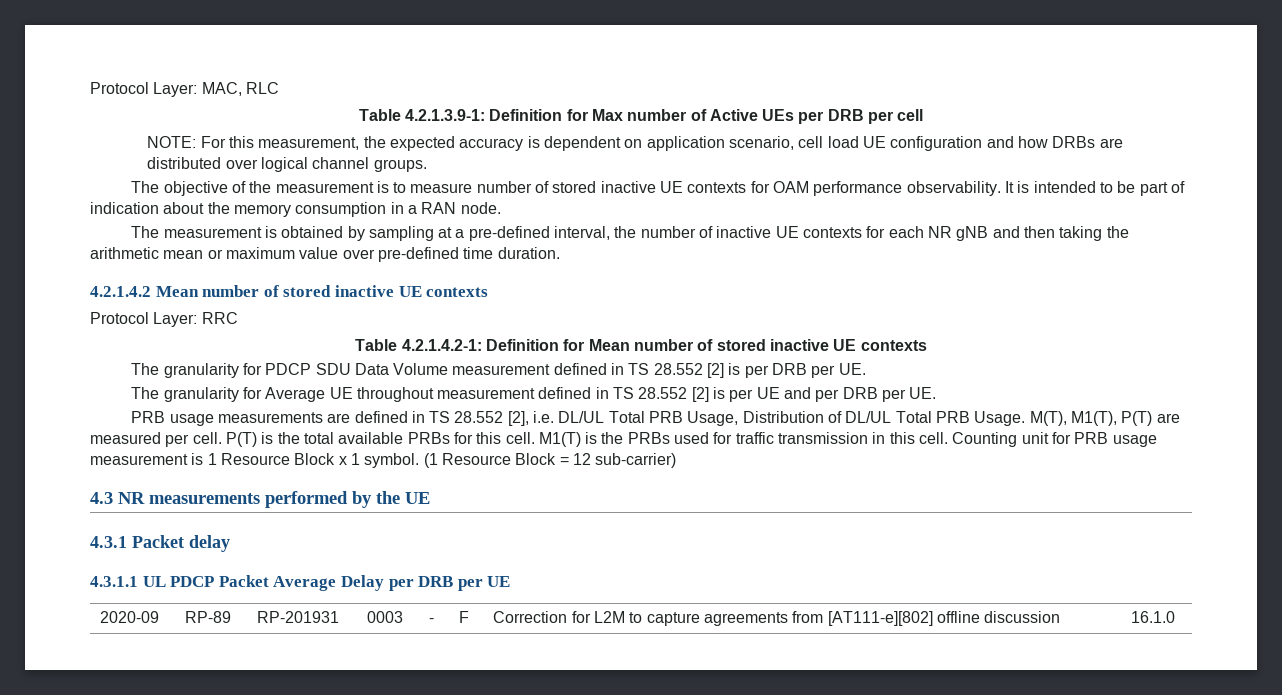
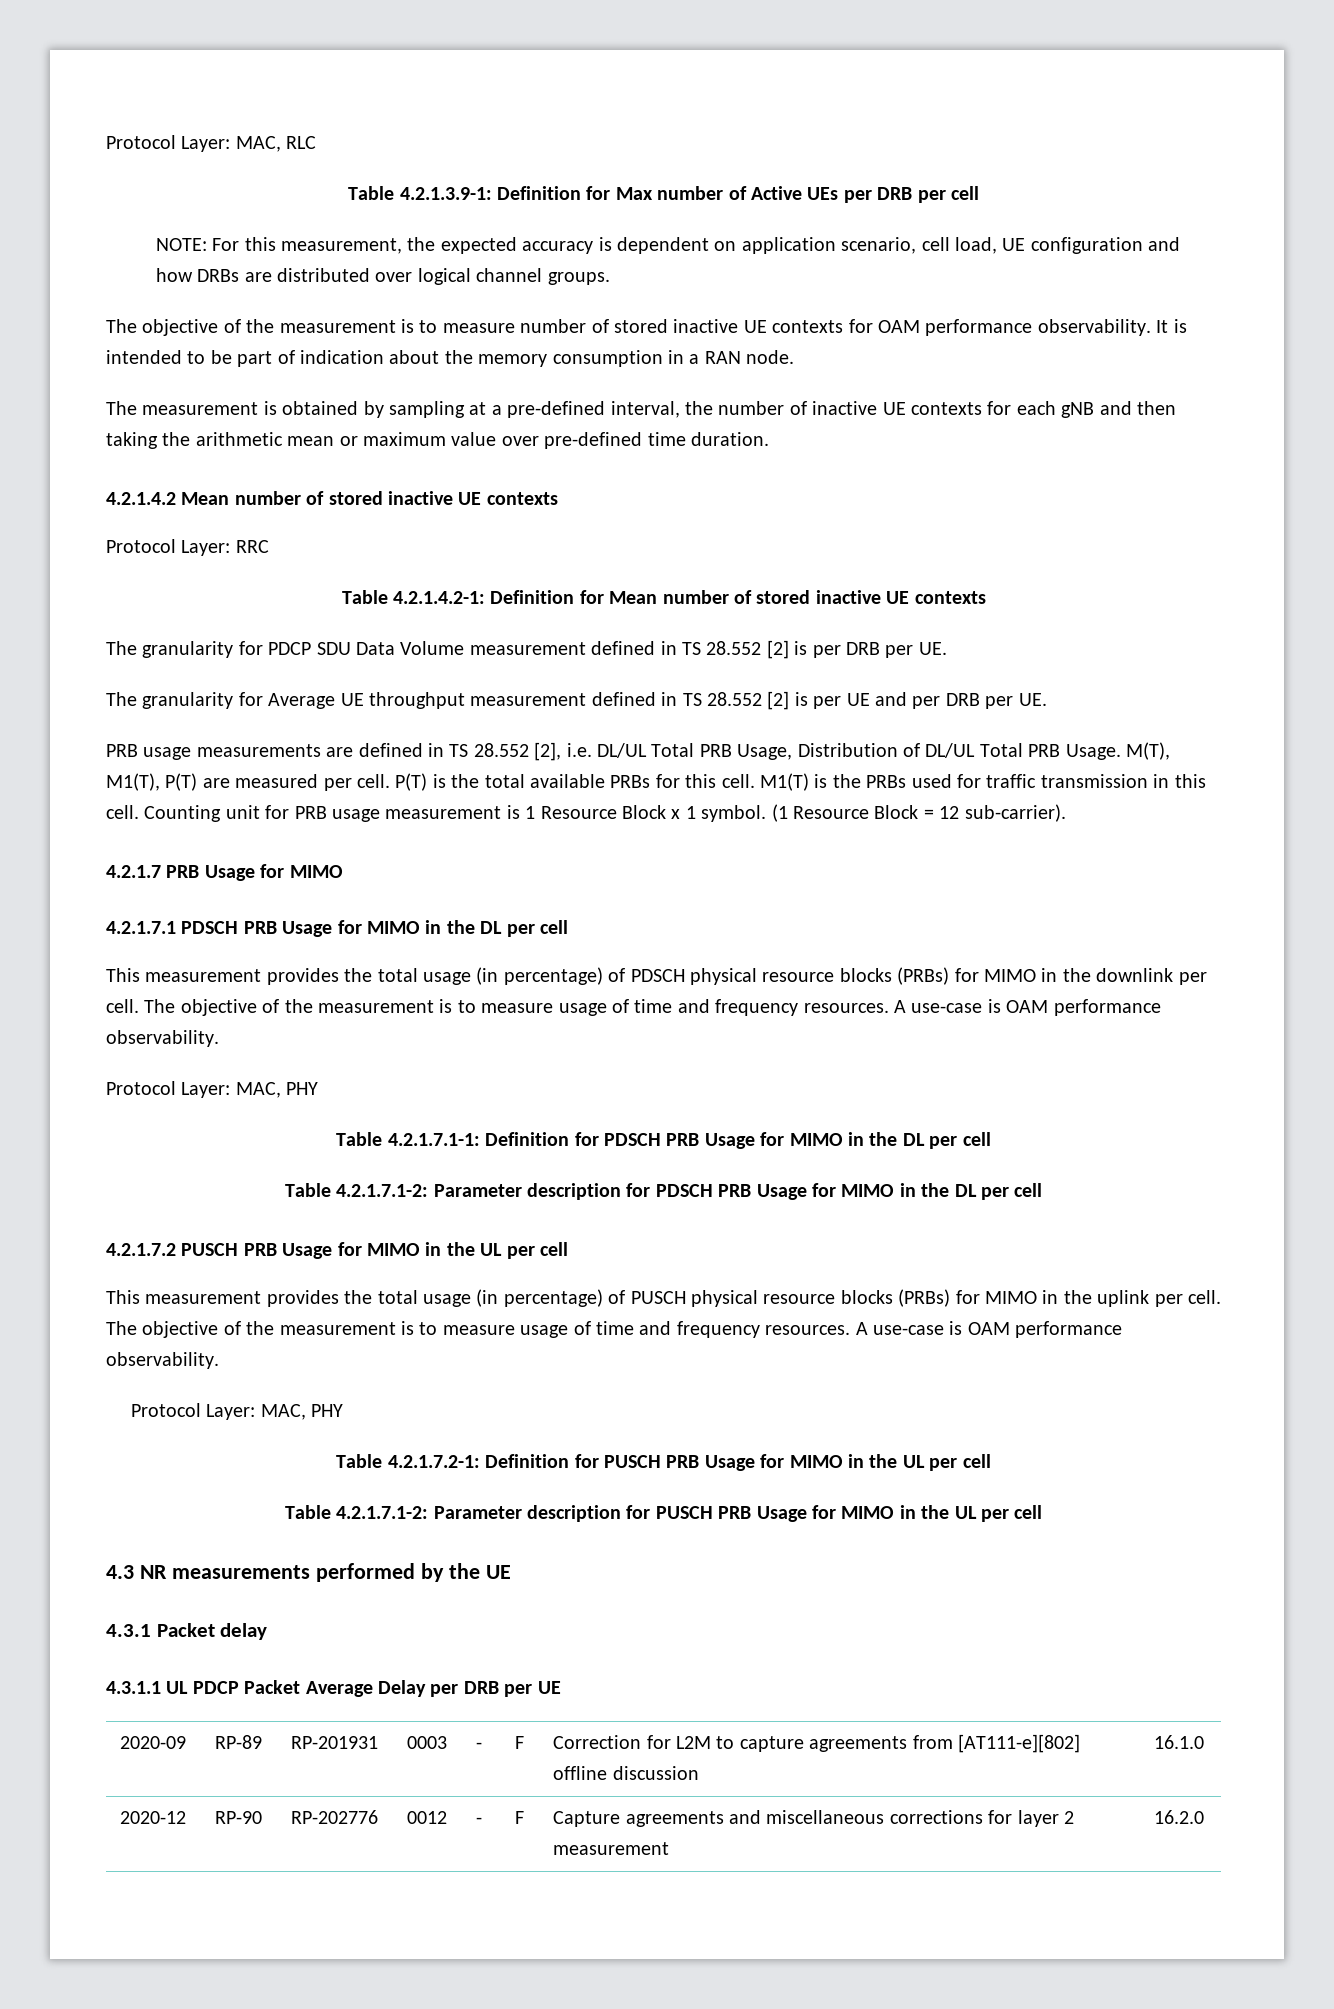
- NOTE: For this measurement, the expected accuracy is dependent on application scenario, cell load UE configuration and how DRBs are distributed over logical channel groups.
+ NOTE: For this measurement, the expected accuracy is dependent on application scenario, cell load, UE configuration and how DRBs are distributed over logical channel groups.
- The measurement is obtained by sampling at a pre-defined interval, the number of inactive UE contexts for each NR gNB and then taking the arithmetic mean or maximum value over pre-defined time duration.
+ The measurement is obtained by sampling at a pre-defined interval, the number of inactive UE contexts for each gNB and then taking the arithmetic mean or maximum value over pre-defined time duration.
- The granularity for Average UE throughout measurement defined in TS 28.552 [2] is per UE and per DRB per UE.
+ The granularity for Average UE throughput measurement defined in TS 28.552 [2] is per UE and per DRB per UE.
- (1 Resource Block = 12 sub-carrier)
+ (1 Resource Block = 12 sub-carrier).
+ 4.2.1.7 PRB Usage for MIMO
+ 4.2.1.7.1 PDSCH PRB Usage for MIMO in the DL per cell
+ This measurement provides the total usage (in percentage) of PDSCH physical resource blocks (PRBs) for MIMO in the downlink per cell. The objective of the measurement is to measure usage of time and frequency resources. A use-case is OAM performance observability.
+ Protocol Layer: MAC, PHY
+ Table 4.2.1.7.1-1: Definition for PDSCH PRB Usage for MIMO in the DL per cell
+ Table 4.2.1.7.1-2: Parameter description for PDSCH PRB Usage for MIMO in the DL per cell
+ 4.2.1.7.2 PUSCH PRB Usage for MIMO in the UL per cell
+ This measurement provides the total usage (in percentage) of PUSCH physical resource blocks (PRBs) for MIMO in the uplink per cell. The objective of the measurement is to measure usage of time and frequency resources. A use-case is OAM performance observability.
+ Protocol Layer: MAC, PHY
+ Table 4.2.1.7.2-1: Definition for PUSCH PRB Usage for MIMO in the UL per cell
+ Table 4.2.1.7.1-2: Parameter description for PUSCH PRB Usage for MIMO in the UL per cell
+ 2020-12 | RP-90 | RP-202776 | 0012 | - | F | Capture agreements and miscellaneous corrections for layer 2 measurement | 16.2.0

